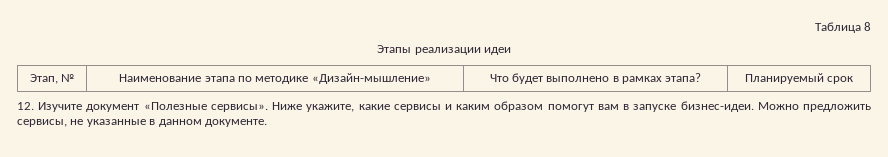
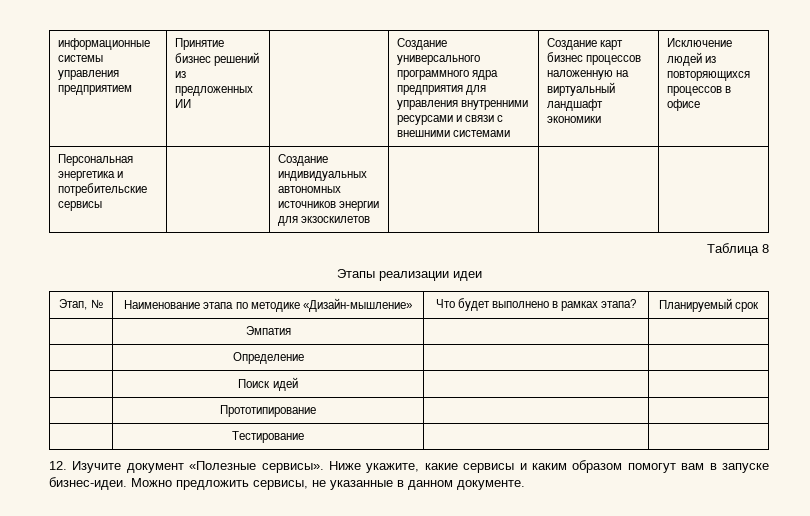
+ информационные системы управления предприятием | Принятие бизнес решений из предложенных ИИ | | Создание универсального программного ядра предприятия для управления внутренними ресурсами и связи с внешними системами | Создание карт бизнес процессов наложенную на виртуальный ландшафт экономики | Исключение людей из повторяющихся процессов в офисе
+ Персональная энергетика и потребительские сервисы | | Создание индивидуальных автономных источников энергии для экзоскилетов | | |
+ | Эмпатия | |
+ | Определение | |
+ | Поиск идей | |
+ | Прототипирование | |
+ | Тестирование | |

